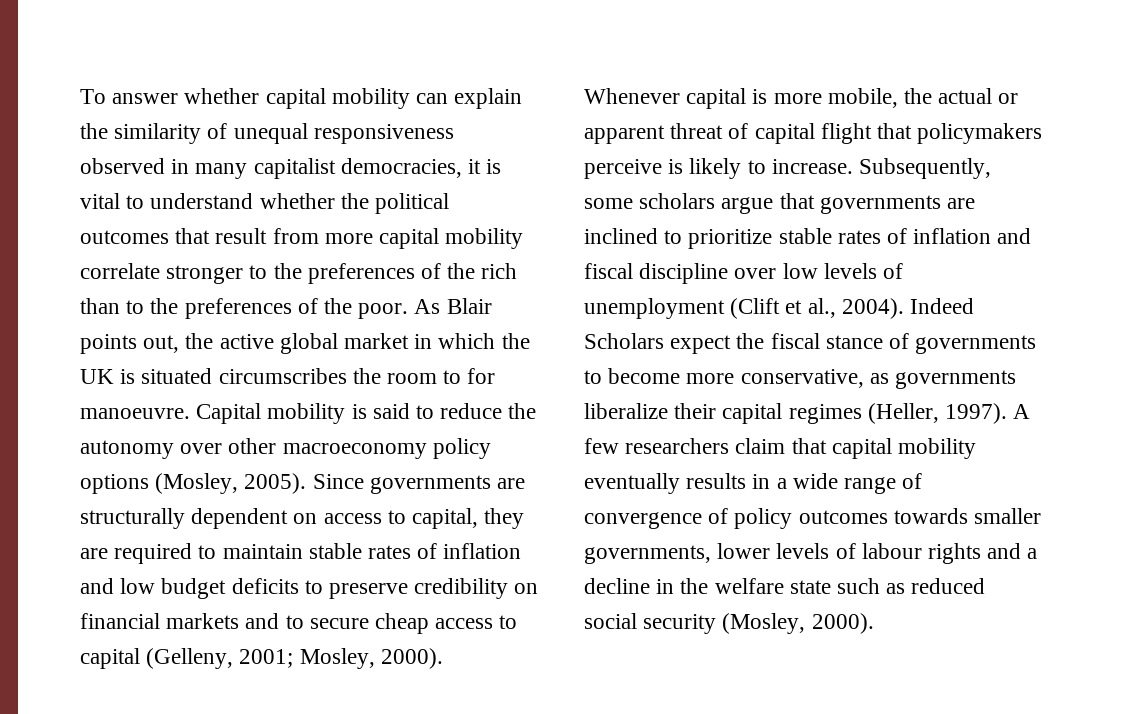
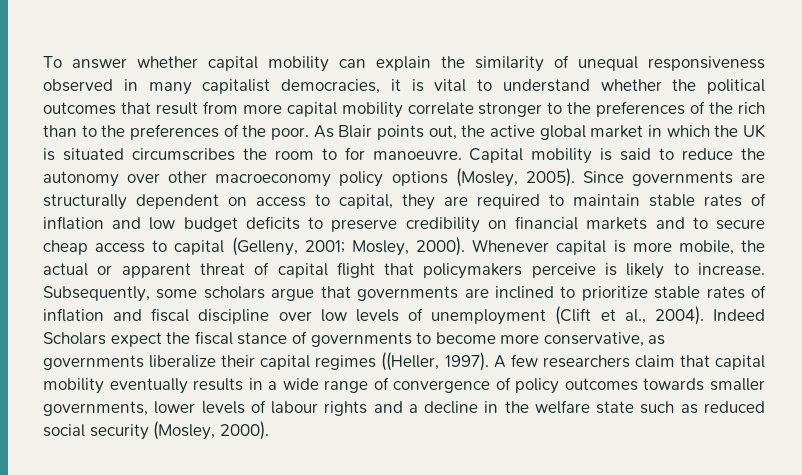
- Indeed Scholars expect the fiscal stance of governments to become more conservative, as governments liberalize their capital regimes (Heller, 1997).
+ Indeed Scholars expect the fiscal stance of governments to become more conservative, as governments liberalize their capital regimes ((Heller, 1997).

